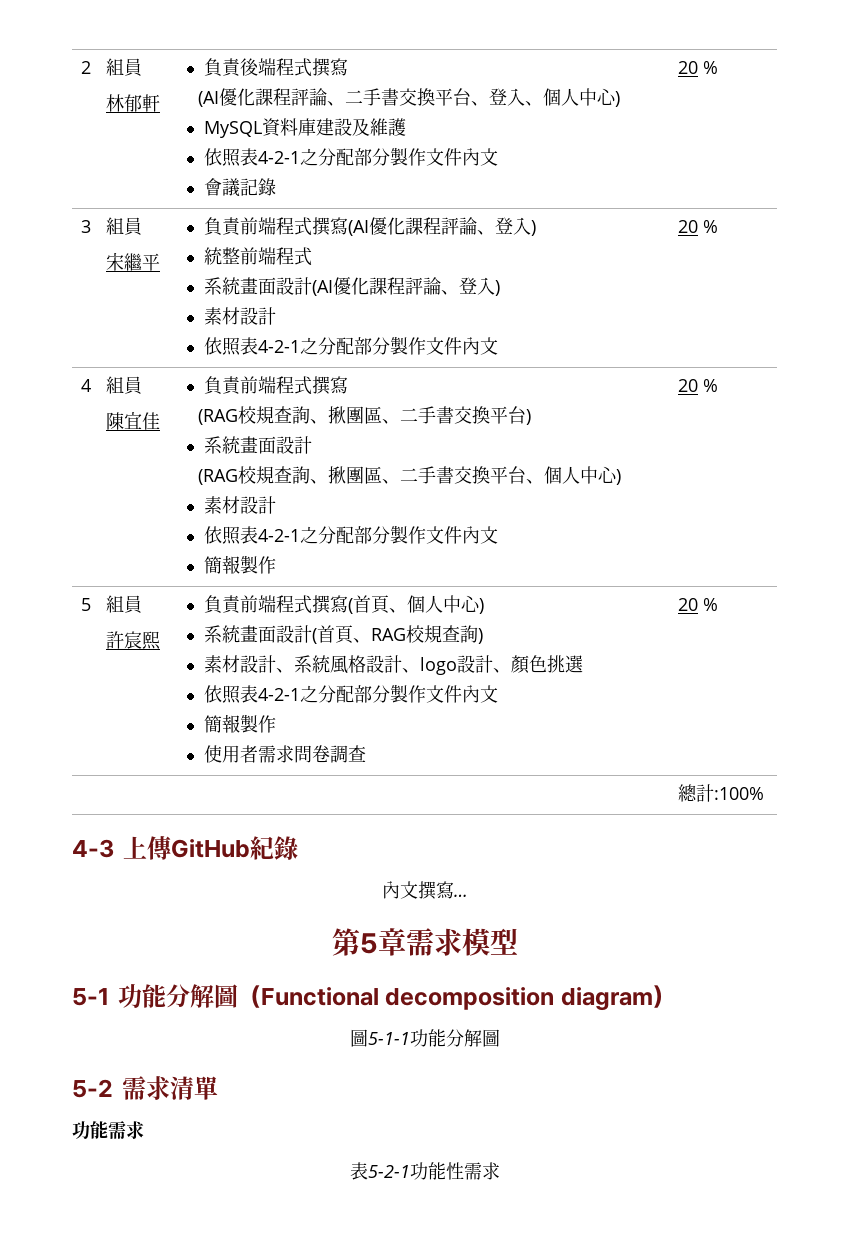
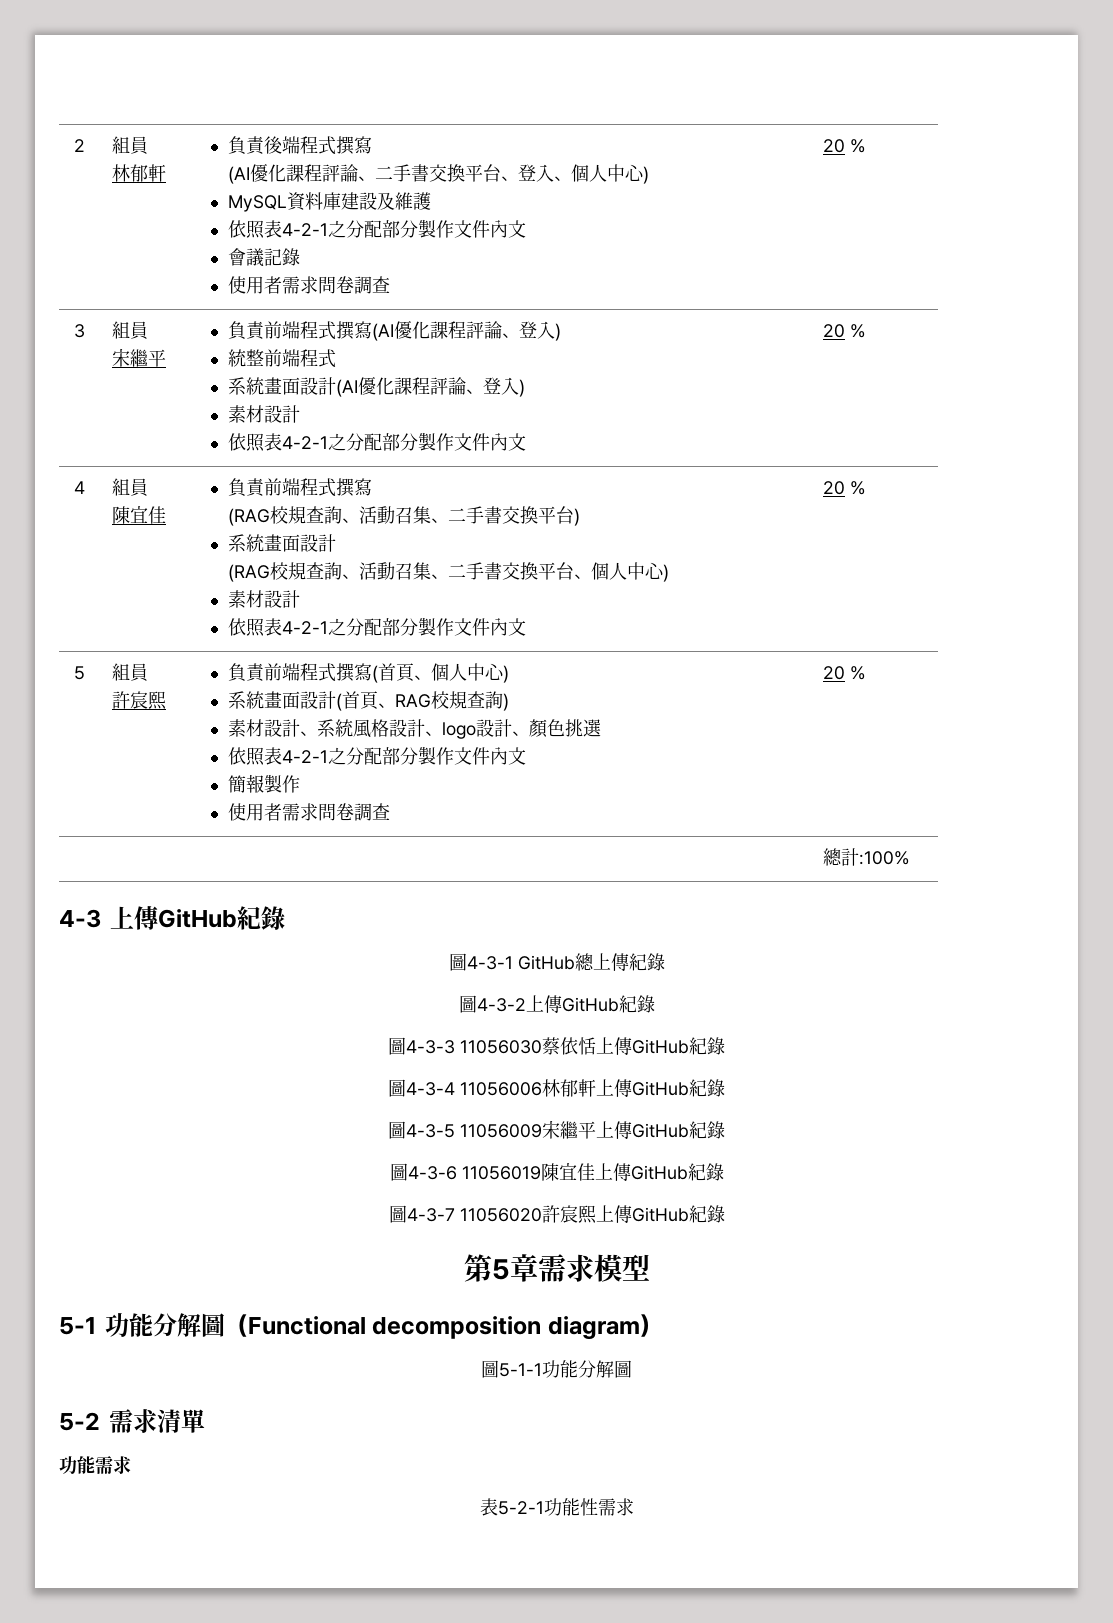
  會議記錄
+ 使用者需求問卷調查
- (RAG校規查詢、揪團區、二手書交換平台)
+ (RAG校規查詢、活動召集、二手書交換平台)
- (RAG校規查詢、揪團區、二手書交換平台、個人中心)
+ (RAG校規查詢、活動召集、二手書交換平台、個人中心)
  素材設計
  依照表4-2-1之分配部分製作文件內文
- 簡報製作
- 內文撰寫…
+ 圖4-3-1 GitHub總上傳紀錄
+ 圖4-3-2上傳GitHub紀錄
+ 圖4-3-3 11056030蔡依恬上傳GitHub紀錄
+ 圖4-3-4 11056006林郁軒上傳GitHub紀錄
+ 圖4-3-5 11056009宋繼平上傳GitHub紀錄
+ 圖4-3-6 11056019陳宜佳上傳GitHub紀錄
+ 圖4-3-7 11056020許宸熙上傳GitHub紀錄

